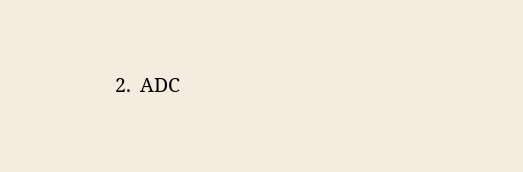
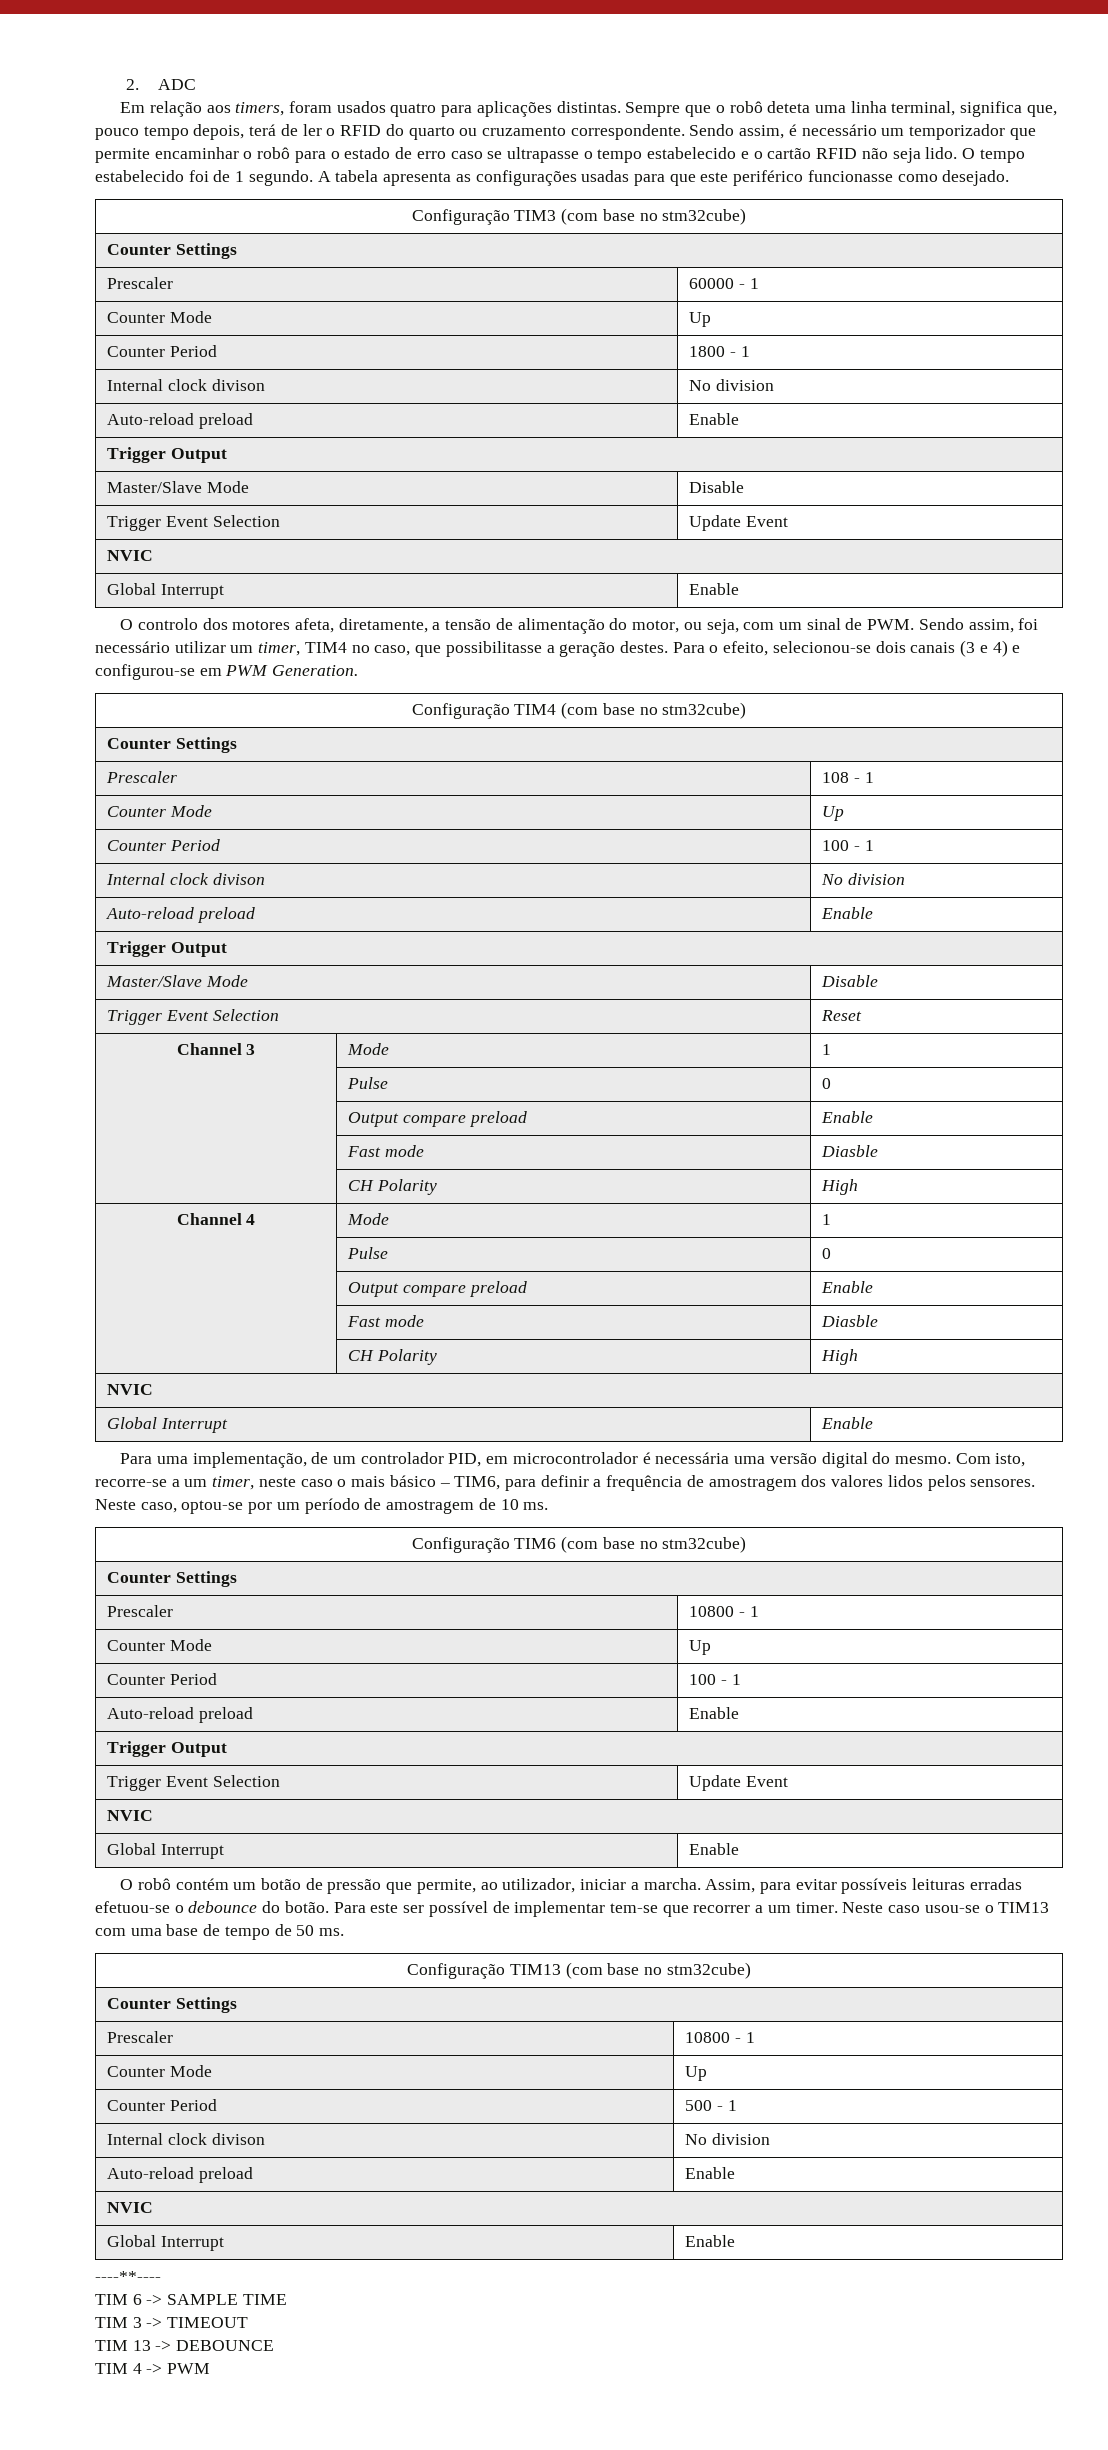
+ Em relação aos timers, foram usados quatro para aplicações distintas. Sempre que o robô deteta uma linha terminal, significa que, pouco tempo depois, terá de ler o RFID do quarto ou cruzamento correspondente. Sendo assim, é necessário um temporizador que permite encaminhar o robô para o estado de erro caso se ultrapasse o tempo estabelecido e o cartão RFID não seja lido. O tempo estabelecido foi de 1 segundo. A tabela apresenta as configurações usadas para que este periférico funcionasse como desejado.
+ Configuração TIM3 (com base no stm32cube)
+ Counter Settings
+ Prescaler | 60000 - 1
+ Counter Mode | Up
+ Counter Period | 1800 - 1
+ Internal clock divison | No division
+ Auto-reload preload | Enable
+ Trigger Output
+ Master/Slave Mode | Disable
+ Trigger Event Selection | Update Event
+ NVIC
+ Global Interrupt | Enable
+ O controlo dos motores afeta, diretamente, a tensão de alimentação do motor, ou seja, com um sinal de PWM. Sendo assim, foi necessário utilizar um timer, TIM4 no caso, que possibilitasse a geração destes. Para o efeito, selecionou-se dois canais (3 e 4) e configurou-se em PWM Generation.
+ Configuração TIM4 (com base no stm32cube)
+ Counter Settings
+ Prescaler | 108 - 1
+ Counter Mode | Up
+ Counter Period | 100 - 1
+ Internal clock divison | No division
+ Auto-reload preload | Enable
+ Trigger Output
+ Master/Slave Mode | Disable
+ Trigger Event Selection | Reset
+ Channel 3 | Mode | 1
+ | Pulse | 0
+ | Output compare preload | Enable
+ | Fast mode | Diasble
+ | CH Polarity | High
+ Channel 4 | Mode | 1
+ | Pulse | 0
+ | Output compare preload | Enable
+ | Fast mode | Diasble
+ | CH Polarity | High
+ NVIC
+ Global Interrupt | Enable
+ Para uma implementação, de um controlador PID, em microcontrolador é necessária uma versão digital do mesmo. Com isto, recorre-se a um timer, neste caso o mais básico – TIM6, para definir a frequência de amostragem dos valores lidos pelos sensores. Neste caso, optou-se por um período de amostragem de 10 ms.
+ Configuração TIM6 (com base no stm32cube)
+ Counter Settings
+ Prescaler | 10800 - 1
+ Counter Mode | Up
+ Counter Period | 100 - 1
+ Auto-reload preload | Enable
+ Trigger Output
+ Trigger Event Selection | Update Event
+ NVIC
+ Global Interrupt | Enable
+ O robô contém um botão de pressão que permite, ao utilizador, iniciar a marcha. Assim, para evitar possíveis leituras erradas efetuou-se o debounce do botão. Para este ser possível de implementar tem-se que recorrer a um timer. Neste caso usou-se o TIM13 com uma base de tempo de 50 ms.
+ Configuração TIM13 (com base no stm32cube)
+ Counter Settings
+ Prescaler | 10800 - 1
+ Counter Mode | Up
+ Counter Period | 500 - 1
+ Internal clock divison | No division
+ Auto-reload preload | Enable
+ NVIC
+ Global Interrupt | Enable
+ ----**----
+ TIM 6 -> SAMPLE TIME
+ TIM 3 -> TIMEOUT
+ TIM 13 -> DEBOUNCE
+ TIM 4 -> PWM

